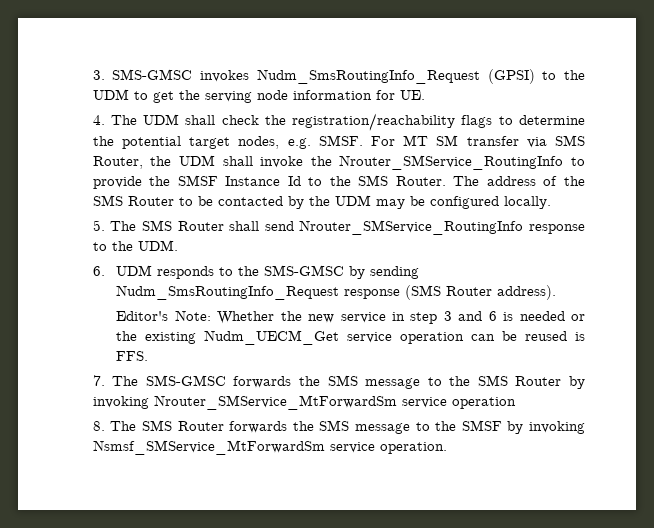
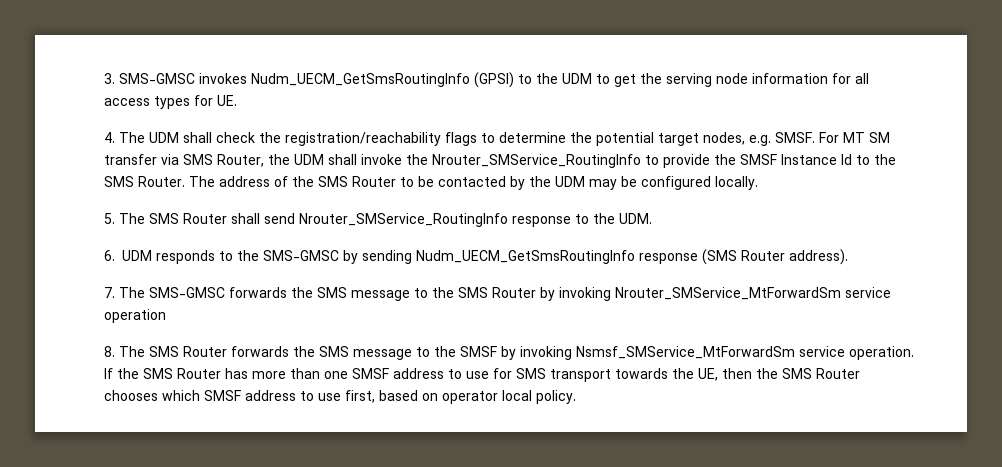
- 3. SMS-GMSC invokes Nudm_SmsRoutingInfo_Request (GPSI) to the UDM to get the serving node information for UE.
+ 3. SMS-GMSC invokes Nudm_UECM_GetSmsRoutingInfo (GPSI) to the UDM to get the serving node information for all access types for UE.
- 6. UDM responds to the SMS-GMSC by sending Nudm_SmsRoutingInfo_Request response (SMS Router address).
+ 6. UDM responds to the SMS-GMSC by sending Nudm_UECM_GetSmsRoutingInfo response (SMS Router address).
- Editor's Note: Whether the new service in step 3 and 6 is needed or the existing Nudm_UECM_Get service operation can be reused is FFS.
+ If the SMS Router has more than one SMSF address to use for SMS transport towards the UE, then the SMS Router chooses which SMSF address to use first, based on operator local policy.

